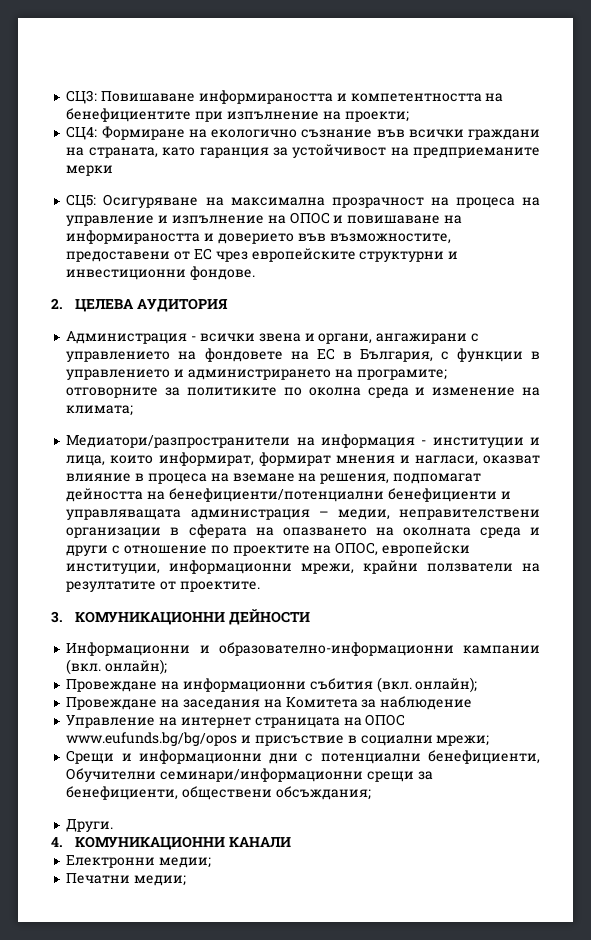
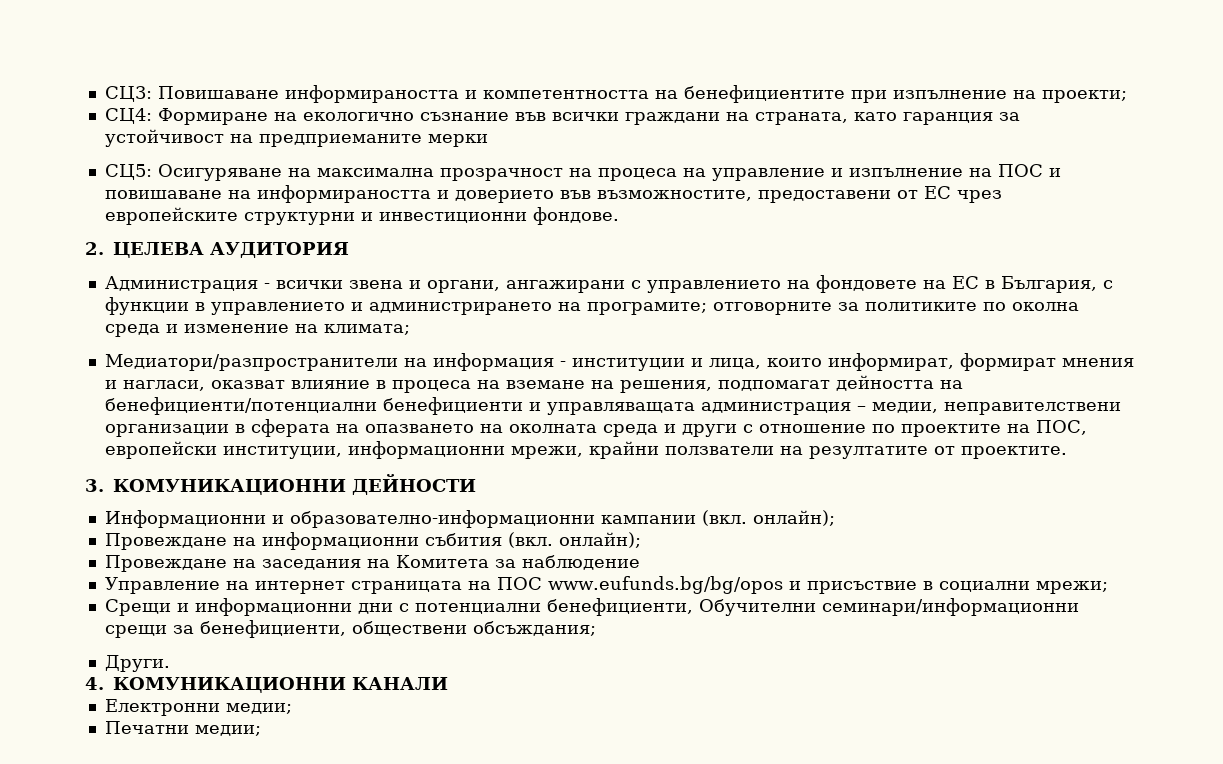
- СЦ5: Осигуряване на максимална прозрачност на процеса на управление и изпълнение на ОПОС и повишаване на информираността и доверието във възможностите, предоставени от ЕС чрез европейските структурни и инвестиционни фондове.
+ СЦ5: Осигуряване на максимална прозрачност на процеса на управление и изпълнение на ПОС и повишаване на информираността и доверието във възможностите, предоставени от ЕС чрез европейските структурни и инвестиционни фондове.
- Медиатори/разпространители на информация - институции и лица, които информират, формират мнения и нагласи, оказват влияние в процеса на вземане на решения, подпомагат дейността на бенефициенти/потенциални бенефициенти и управляващата администрация – медии, неправителствени организации в сферата на опазването на околната среда и други с отношение по проектите на ОПОС, европейски институции, информационни мрежи, крайни ползватели на резултатите от проектите.
+ Медиатори/разпространители на информация - институции и лица, които информират, формират мнения и нагласи, оказват влияние в процеса на вземане на решения, подпомагат дейността на бенефициенти/потенциални бенефициенти и управляващата администрация – медии, неправителствени организации в сферата на опазването на околната среда и други с отношение по проектите на ПОС, европейски институции, информационни мрежи, крайни ползватели на резултатите от проектите.
- Управление на интернет страницата на ОПОС www.eufunds.bg/bg/opos и присъствие в социални мрежи;
+ Управление на интернет страницата на ПОС www.eufunds.bg/bg/opos и присъствие в социални мрежи;

